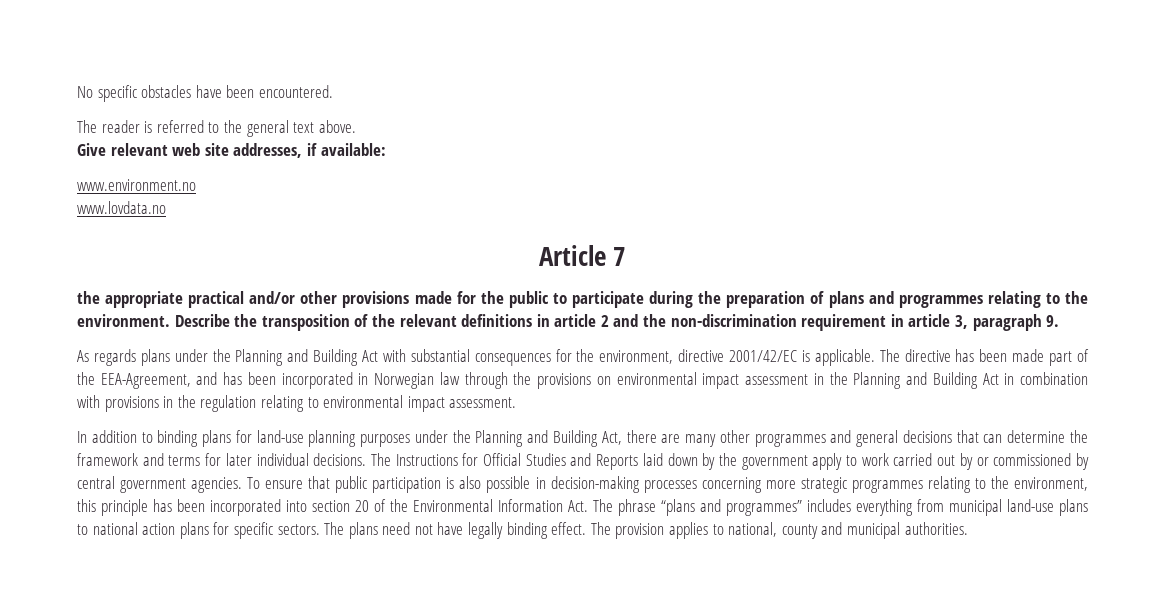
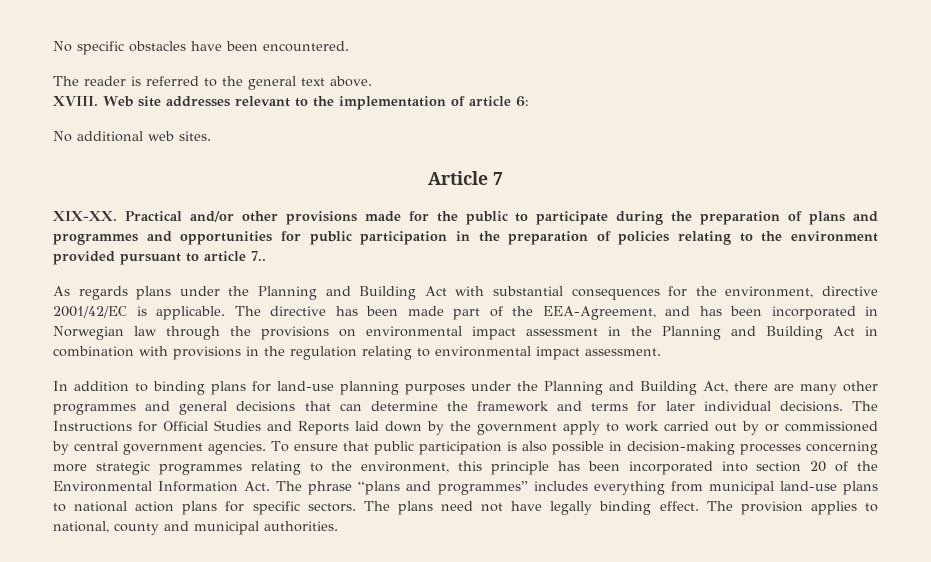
- Give relevant web site addresses, if available:
- www.environment.no
- www.lovdata.no
+ XVIII. Web site addresses relevant to the implementation of article 6:
+ No additional web sites.
- the appropriate practical and/or other provisions made for the public to participate during the preparation of plans and programmes relating to the environment. Describe the transposition of the relevant definitions in article 2 and the non-discrimination requirement in article 3, paragraph 9.
+ XIX-XX. Practical and/or other provisions made for the public to participate during the preparation of plans and programmes and opportunities for public participation in the preparation of policies relating to the environment provided pursuant to article 7..

